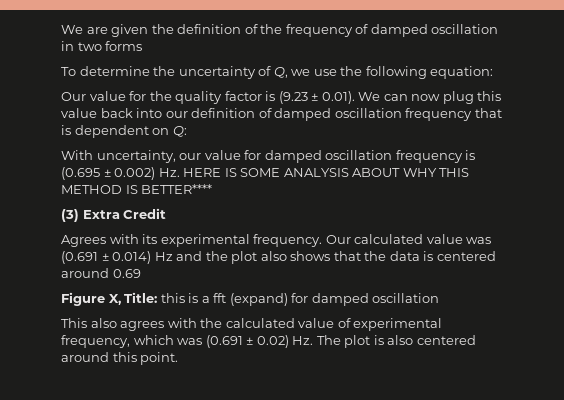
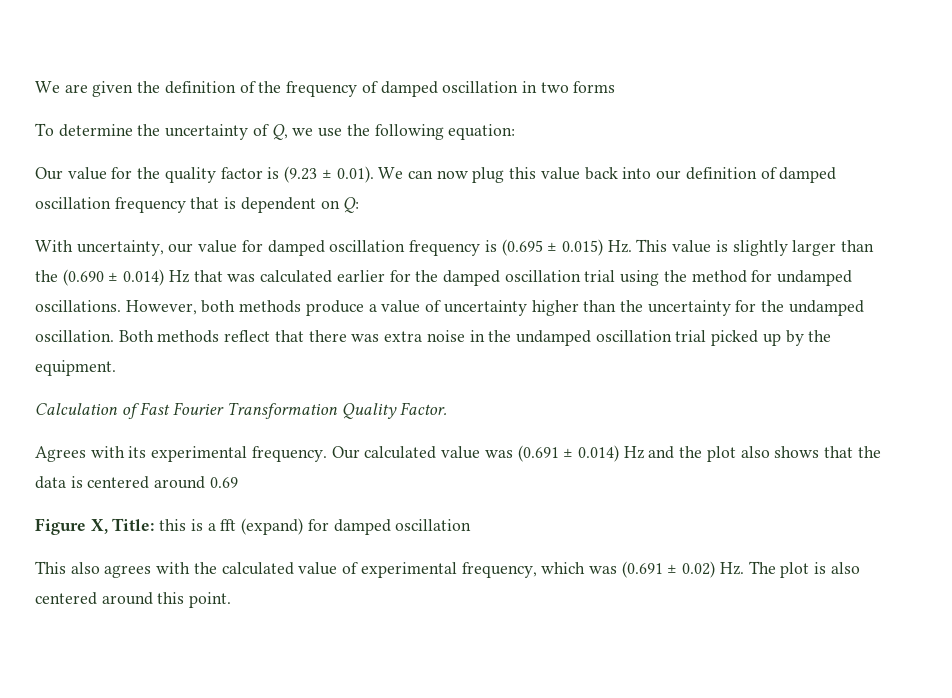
- With uncertainty, our value for damped oscillation frequency is (0.695 ± 0.002) Hz. HERE IS SOME ANALYSIS ABOUT WHY THIS METHOD IS BETTER****
- (3) Extra Credit
+ With uncertainty, our value for damped oscillation frequency is (0.695 ± 0.015) Hz. This value is slightly larger than the (0.690 ± 0.014) Hz that was calculated earlier for the damped oscillation trial using the method for undamped oscillations. However, both methods produce a value of uncertainty higher than the uncertainty for the undamped oscillation. Both methods reflect that there was extra noise in the undamped oscillation trial picked up by the equipment.
+ Calculation of Fast Fourier Transformation Quality Factor.

